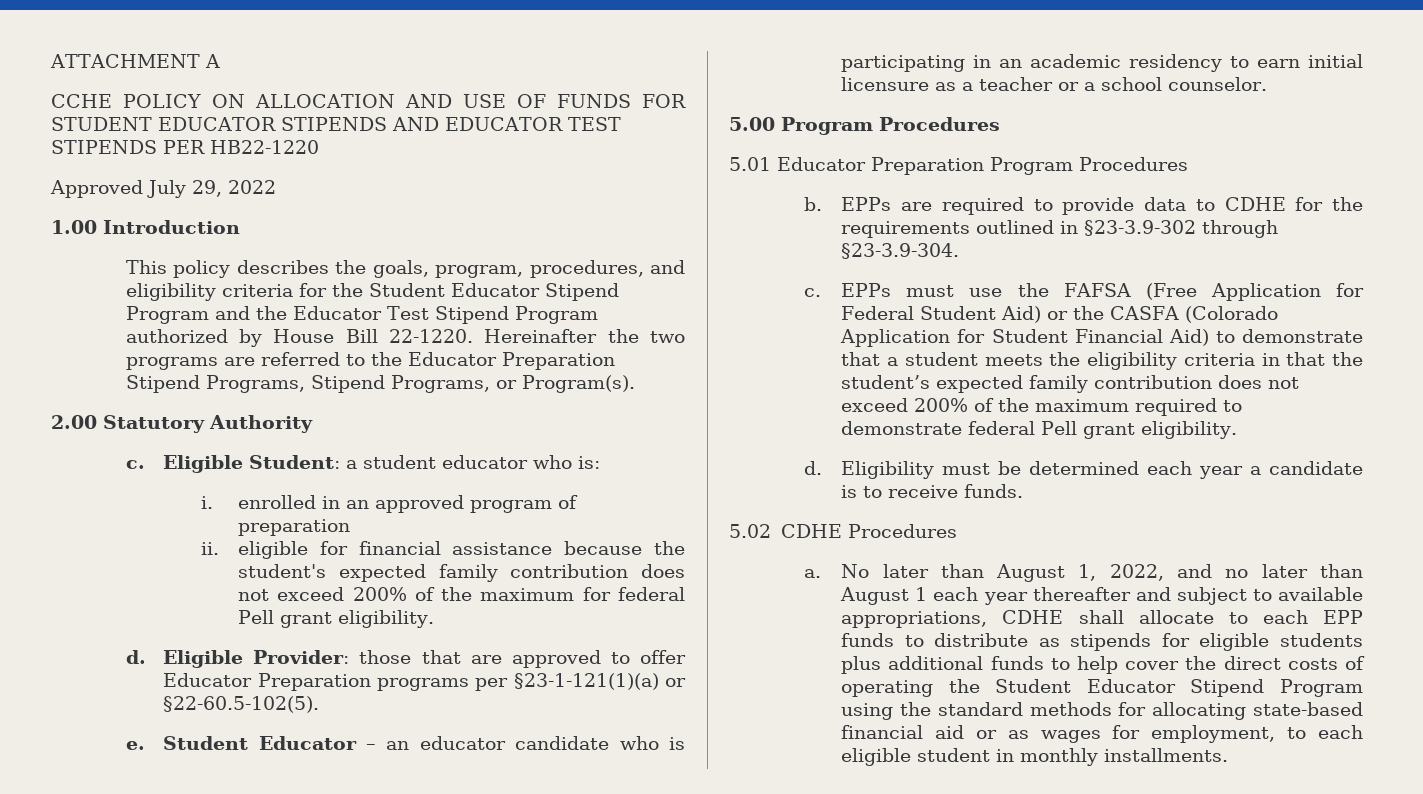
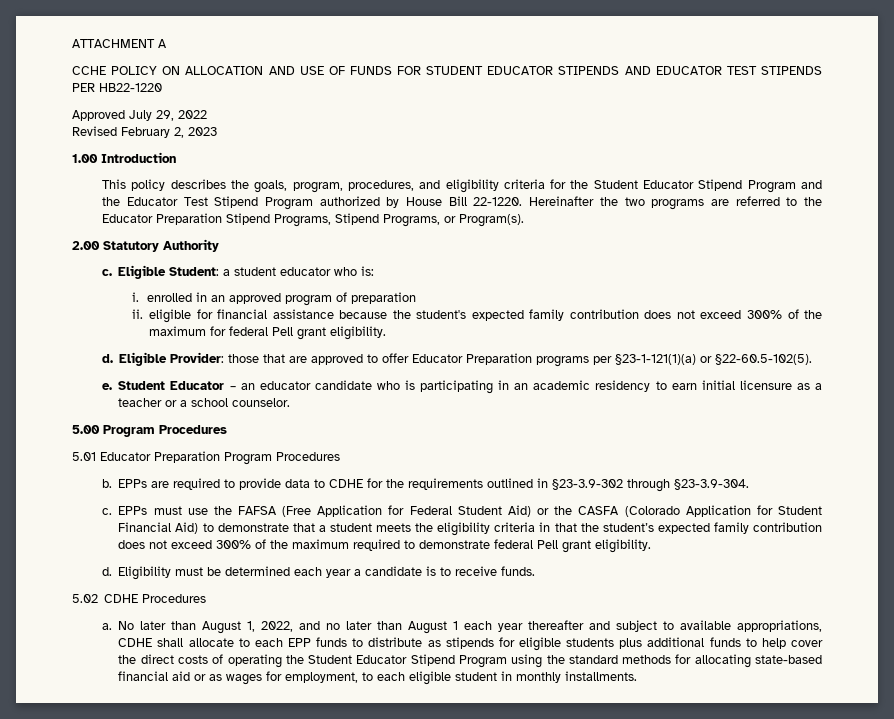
+ Revised February 2, 2023
- ii. eligible for financial assistance because the student's expected family contribution does not exceed 200% of the maximum for federal Pell grant eligibility.
+ ii. eligible for financial assistance because the student's expected family contribution does not exceed 300% of the maximum for federal Pell grant eligibility.
- EPPs must use the FAFSA (Free Application for Federal Student Aid) or the CASFA (Colorado Application for Student Financial Aid) to demonstrate that a student meets the eligibility criteria in that the student’s expected family contribution does not exceed 200% of the maximum required to demonstrate federal Pell grant eligibility.
+ EPPs must use the FAFSA (Free Application for Federal Student Aid) or the CASFA (Colorado Application for Student Financial Aid) to demonstrate that a student meets the eligibility criteria in that the student’s expected family contribution does not exceed 300% of the maximum required to demonstrate federal Pell grant eligibility.

